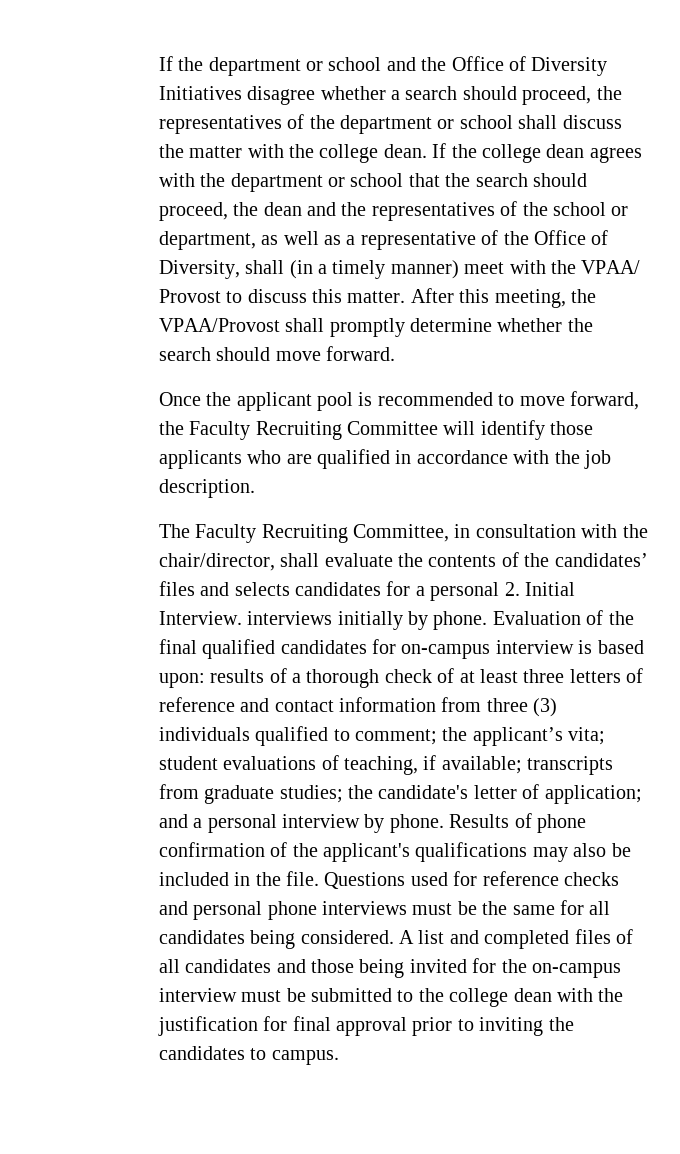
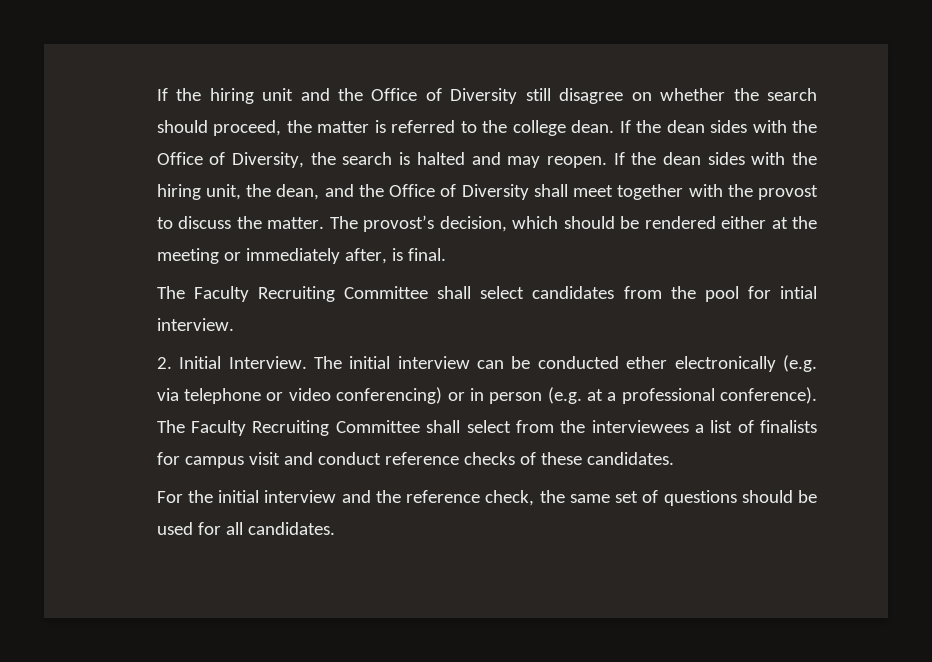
- If the department or school and the Office of Diversity Initiatives disagree whether a search should proceed, the representatives of the department or school shall discuss the matter with the college dean.
+ If the hiring unit and the Office of Diversity still disagree on whether the search should proceed, the matter is referred to the college dean.
- If the college dean agrees with the department or school that the search should proceed, the dean and the representatives of the school or department, as well as a representative of the Office of Diversity, shall (in a timely manner) meet with the VPAA/ Provost to discuss this matter. After this meeting, the VPAA/Provost shall promptly determine whether the search should move forward.
- Once the applicant pool is recommended to move forward, the Faculty Recruiting Committee will identify those applicants who are qualified in accordance with the job description.
- The Faculty Recruiting Committee, in consultation with the chair/director, shall evaluate the contents of the candidates’ files and selects candidates for a personal 2. Initial Interview. interviews initially by phone. Evaluation of the final qualified candidates for on-campus interview is based upon: results of a thorough check of at least three letters of reference and contact information from three (3) individuals qualified to comment; the applicant’s vita; student evaluations of teaching, if available; transcripts from graduate studies; the candidate's letter of application; and a personal interview by phone. Results of phone confirmation of the applicant's qualifications may also be included in the file. Questions used for reference checks and personal phone interviews must be the same for all candidates being considered. A list and completed files of all candidates and those being invited for the on-campus interview must be submitted to the college dean with the justification for final approval prior to inviting the candidates to campus.
+ If the dean sides with the Office of Diversity, the search is halted and may reopen. If the dean sides with the hiring unit, the dean, and the Office of Diversity shall meet together with the provost to discuss the matter. The provost’s decision, which should be rendered either at the meeting or immediately after, is final.
+ The Faculty Recruiting Committee shall select candidates from the pool for intial interview.
+ 2. Initial Interview. The initial interview can be conducted ether electronically (e.g. via telephone or video conferencing) or in person (e.g. at a professional conference). The Faculty Recruiting Committee shall select from the interviewees a list of finalists for campus visit and conduct reference checks of these candidates.
+ For the initial interview and the reference check, the same set of questions should be used for all candidates.

